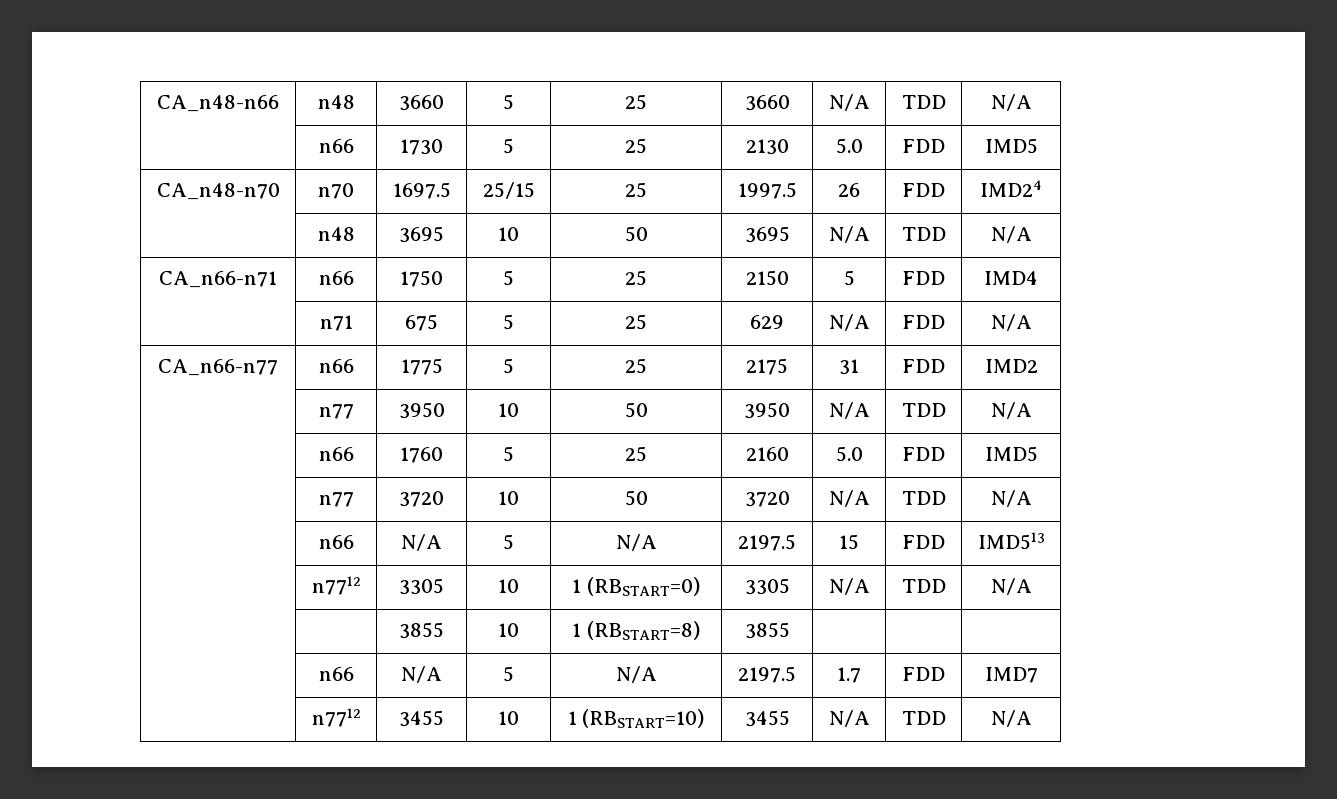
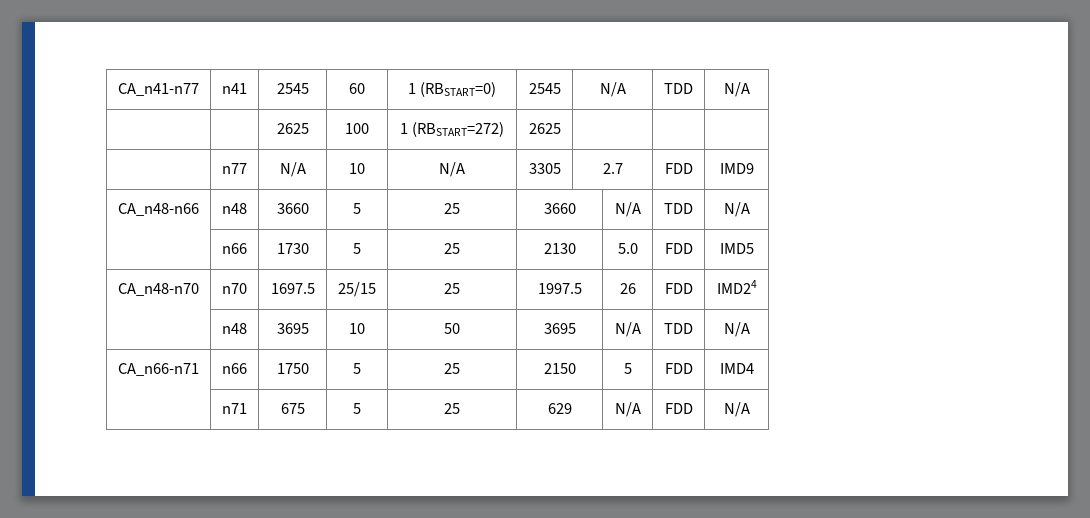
+ CA_n41-n77 | n41 | 2545 | 60 | 1 (RBSTART=0) | 2545 | N/A | TDD | N/A
+ | | 2625 | 100 | 1 (RBSTART=272) | 2625 | | |
+ | n77 | N/A | 10 | N/A | 3305 | 2.7 | FDD | IMD9
- CA_n66-n77 | n66 | 1775 | 5 | 25 | 2175 | 31 | FDD | IMD2
- | n77 | 3950 | 10 | 50 | 3950 | N/A | TDD | N/A
- | n66 | 1760 | 5 | 25 | 2160 | 5.0 | FDD | IMD5
- | n77 | 3720 | 10 | 50 | 3720 | N/A | TDD | N/A
- | n66 | N/A | 5 | N/A | 2197.5 | 15 | FDD | IMD513
- | n7712 | 3305 | 10 | 1 (RBSTART=0) | 3305 | N/A | TDD | N/A
- | | 3855 | 10 | 1 (RBSTART=8) | 3855 | | |
- | n66 | N/A | 5 | N/A | 2197.5 | 1.7 | FDD | IMD7
- | n7712 | 3455 | 10 | 1 (RBSTART=10) | 3455 | N/A | TDD | N/A

